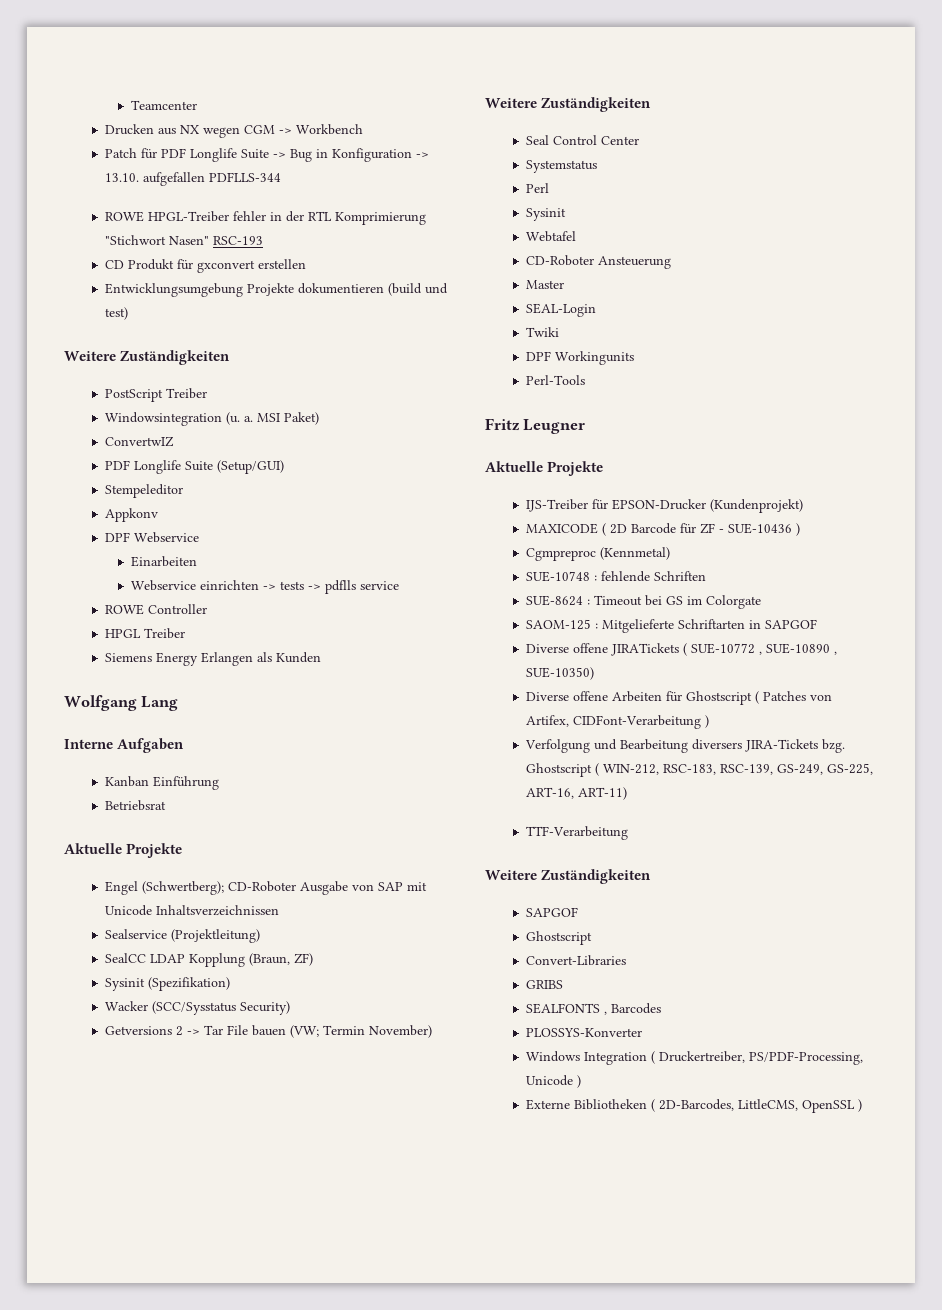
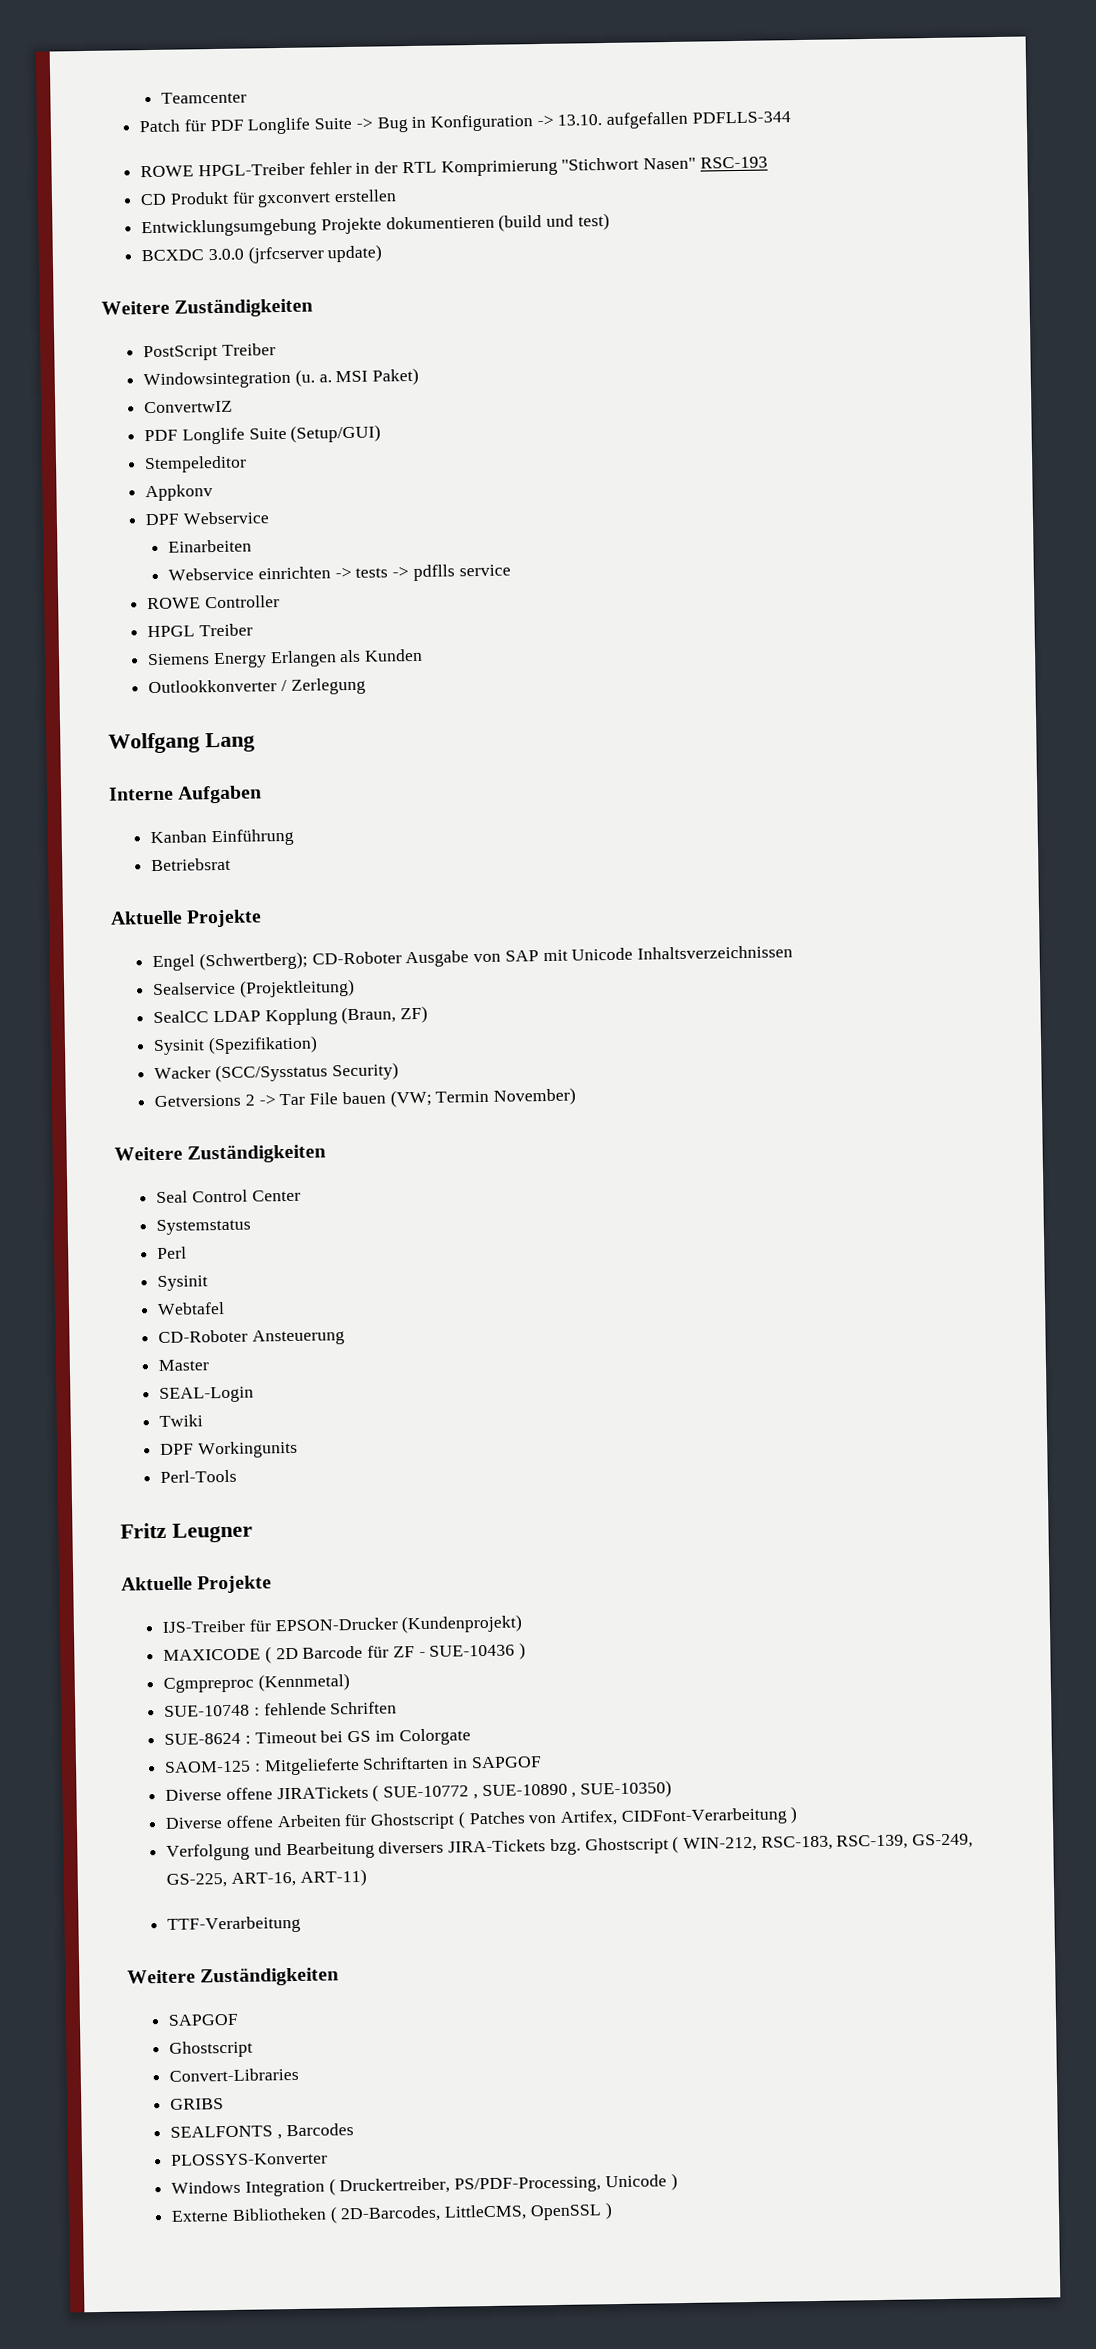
- Drucken aus NX wegen CGM -> Workbench
+ BCXDC 3.0.0 (jrfcserver update)
+ Outlookkonverter / Zerlegung

